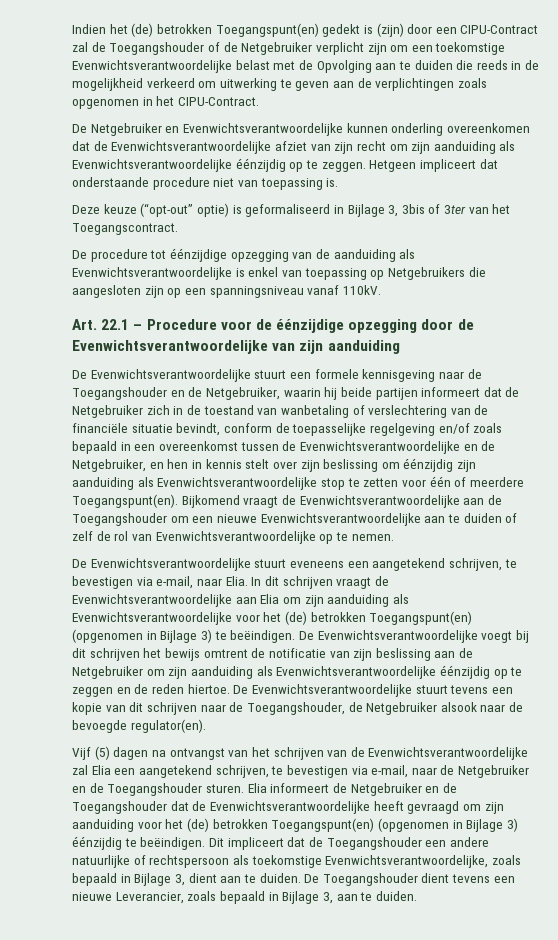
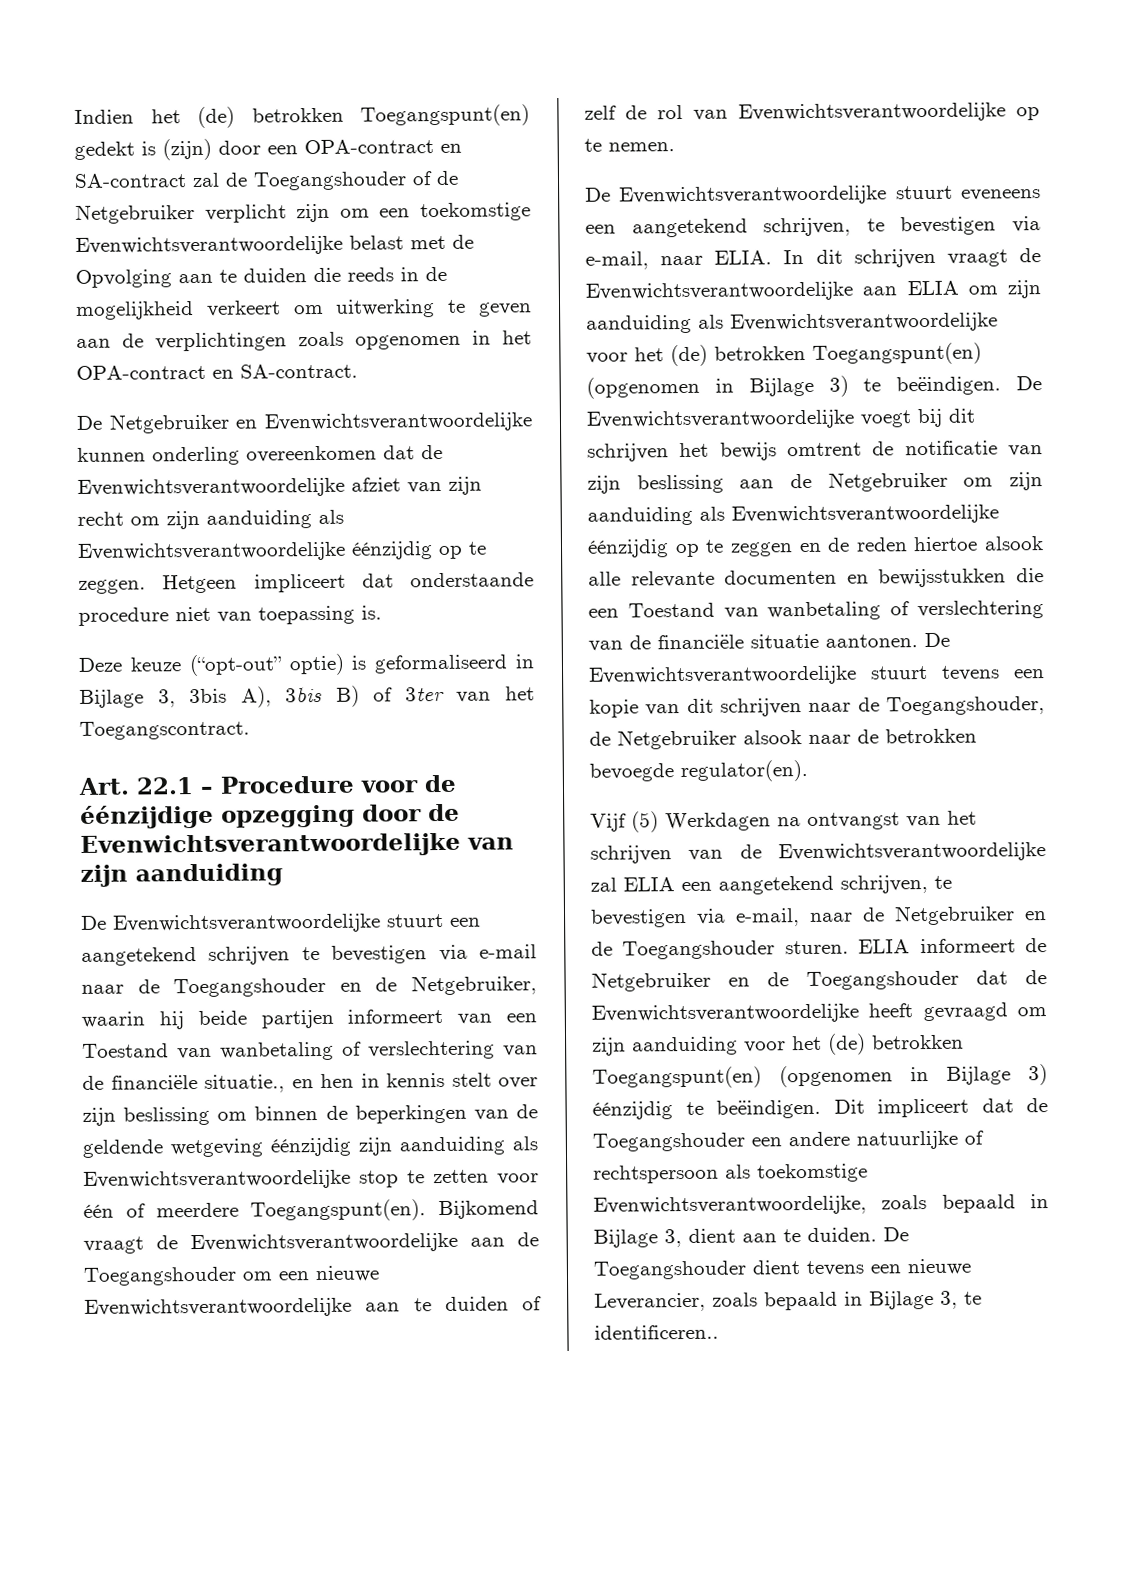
- Indien het (de) betrokken Toegangspunt(en) gedekt is (zijn) door een CIPU-Contract zal de Toegangshouder of de Netgebruiker verplicht zijn om een toekomstige Evenwichtsverantwoordelijke belast met de Opvolging aan te duiden die reeds in de mogelijkheid verkeerd om uitwerking te geven aan de verplichtingen zoals opgenomen in het CIPU-Contract.
+ Indien het (de) betrokken Toegangspunt(en) gedekt is (zijn) door een OPA-contract en SA-contract zal de Toegangshouder of de Netgebruiker verplicht zijn om een toekomstige Evenwichtsverantwoordelijke belast met de Opvolging aan te duiden die reeds in de mogelijkheid verkeert om uitwerking te geven aan de verplichtingen zoals opgenomen in het OPA-contract en SA-contract.
- Deze keuze (“opt-out” optie) is geformaliseerd in Bijlage 3, 3bis of 3ter van het Toegangscontract.
+ Deze keuze (“opt-out” optie) is geformaliseerd in Bijlage 3, 3bis A), 3bis B) of 3ter van het Toegangscontract.
- De procedure tot éénzijdige opzegging van de aanduiding als Evenwichtsverantwoordelijke is enkel van toepassing op Netgebruikers die aangesloten zijn op een spanningsniveau vanaf 110kV.
- De Evenwichtsverantwoordelijke stuurt een formele kennisgeving naar de Toegangshouder en de Netgebruiker, waarin hij beide partijen informeert dat de Netgebruiker zich in de toestand van wanbetaling of verslechtering van de financiële situatie bevindt, conform de toepasselijke regelgeving en/of zoals bepaald in een overeenkomst tussen de Evenwichtsverantwoordelijke en de Netgebruiker, en hen in kennis stelt over zijn beslissing om éénzijdig zijn aanduiding als Evenwichtsverantwoordelijke stop te zetten voor één of meerdere Toegangspunt(en).
+ De Evenwichtsverantwoordelijke stuurt een aangetekend schrijven te bevestigen via e-mail naar de Toegangshouder en de Netgebruiker, waarin hij beide partijen informeert van een Toestand van wanbetaling of verslechtering van de financiële situatie., en hen in kennis stelt over zijn beslissing om binnen de beperkingen van de geldende wetgeving éénzijdig zijn aanduiding als Evenwichtsverantwoordelijke stop te zetten voor één of meerdere Toegangspunt(en).
- De Evenwichtsverantwoordelijke stuurt eveneens een aangetekend schrijven, te bevestigen via e-mail, naar Elia.
+ De Evenwichtsverantwoordelijke stuurt eveneens een aangetekend schrijven, te bevestigen via e-mail, naar ELIA.
- In dit schrijven vraagt de Evenwichtsverantwoordelijke aan Elia om zijn aanduiding als Evenwichtsverantwoordelijke voor het (de) betrokken Toegangspunt(en) (opgenomen in Bijlage 3) te beëindigen.
+ In dit schrijven vraagt de Evenwichtsverantwoordelijke aan ELIA om zijn aanduiding als Evenwichtsverantwoordelijke voor het (de) betrokken Toegangspunt(en) (opgenomen in Bijlage 3) te beëindigen.
- De Evenwichtsverantwoordelijke voegt bij dit schrijven het bewijs omtrent de notificatie van zijn beslissing aan de Netgebruiker om zijn aanduiding als Evenwichtsverantwoordelijke éénzijdig op te zeggen en de reden hiertoe.
+ De Evenwichtsverantwoordelijke voegt bij dit schrijven het bewijs omtrent de notificatie van zijn beslissing aan de Netgebruiker om zijn aanduiding als Evenwichtsverantwoordelijke éénzijdig op te zeggen en de reden hiertoe alsook alle relevante documenten en bewijsstukken die een Toestand van wanbetaling of verslechtering van de financiële situatie aantonen.
- De Evenwichtsverantwoordelijke stuurt tevens een kopie van dit schrijven naar de Toegangshouder, de Netgebruiker alsook naar de bevoegde regulator(en).
+ De Evenwichtsverantwoordelijke stuurt tevens een kopie van dit schrijven naar de Toegangshouder, de Netgebruiker alsook naar de betrokken bevoegde regulator(en).
- Vijf (5) dagen na ontvangst van het schrijven van de Evenwichtsverantwoordelijke zal Elia een aangetekend schrijven, te bevestigen via e-mail, naar de Netgebruiker en de Toegangshouder sturen.
+ Vijf (5) Werkdagen na ontvangst van het schrijven van de Evenwichtsverantwoordelijke zal ELIA een aangetekend schrijven, te bevestigen via e-mail, naar de Netgebruiker en de Toegangshouder sturen.
- Elia informeert de Netgebruiker en de Toegangshouder dat de Evenwichtsverantwoordelijke heeft gevraagd om zijn aanduiding voor het (de) betrokken Toegangspunt(en) (opgenomen in Bijlage 3) éénzijdig te beëindigen.
+ ELIA informeert de Netgebruiker en de Toegangshouder dat de Evenwichtsverantwoordelijke heeft gevraagd om zijn aanduiding voor het (de) betrokken Toegangspunt(en) (opgenomen in Bijlage 3) éénzijdig te beëindigen.
- De Toegangshouder dient tevens een nieuwe Leverancier, zoals bepaald in Bijlage 3, aan te duiden.
+ De Toegangshouder dient tevens een nieuwe Leverancier, zoals bepaald in Bijlage 3, te identificeren..

